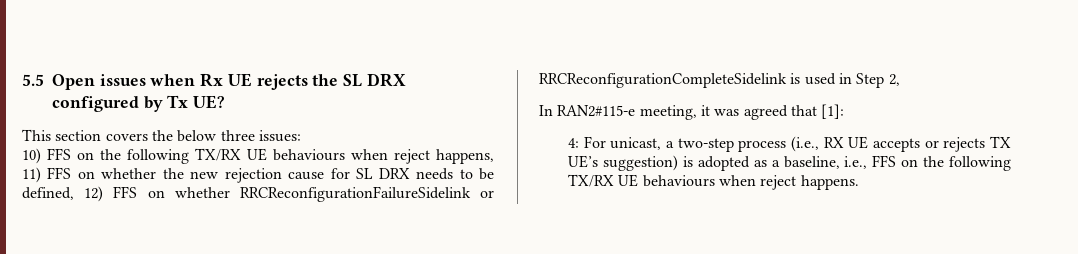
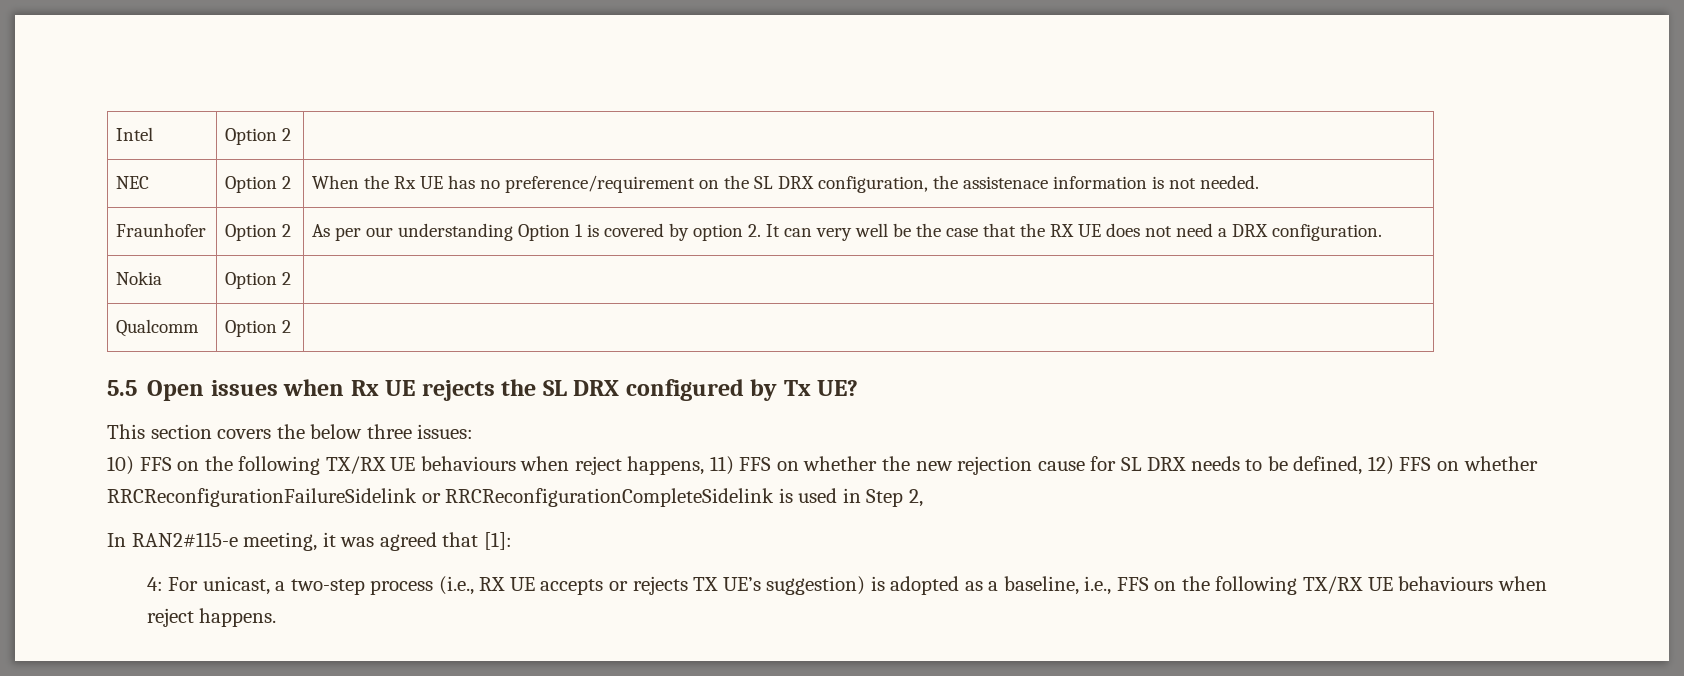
+ Intel | Option 2 |
+ NEC | Option 2 | When the Rx UE has no preference/requirement on the SL DRX configuration, the assistenace information is not needed.
+ Fraunhofer | Option 2 | As per our understanding Option 1 is covered by option 2. It can very well be the case that the RX UE does not need a DRX configuration.
+ Nokia | Option 2 |
+ Qualcomm | Option 2 |

